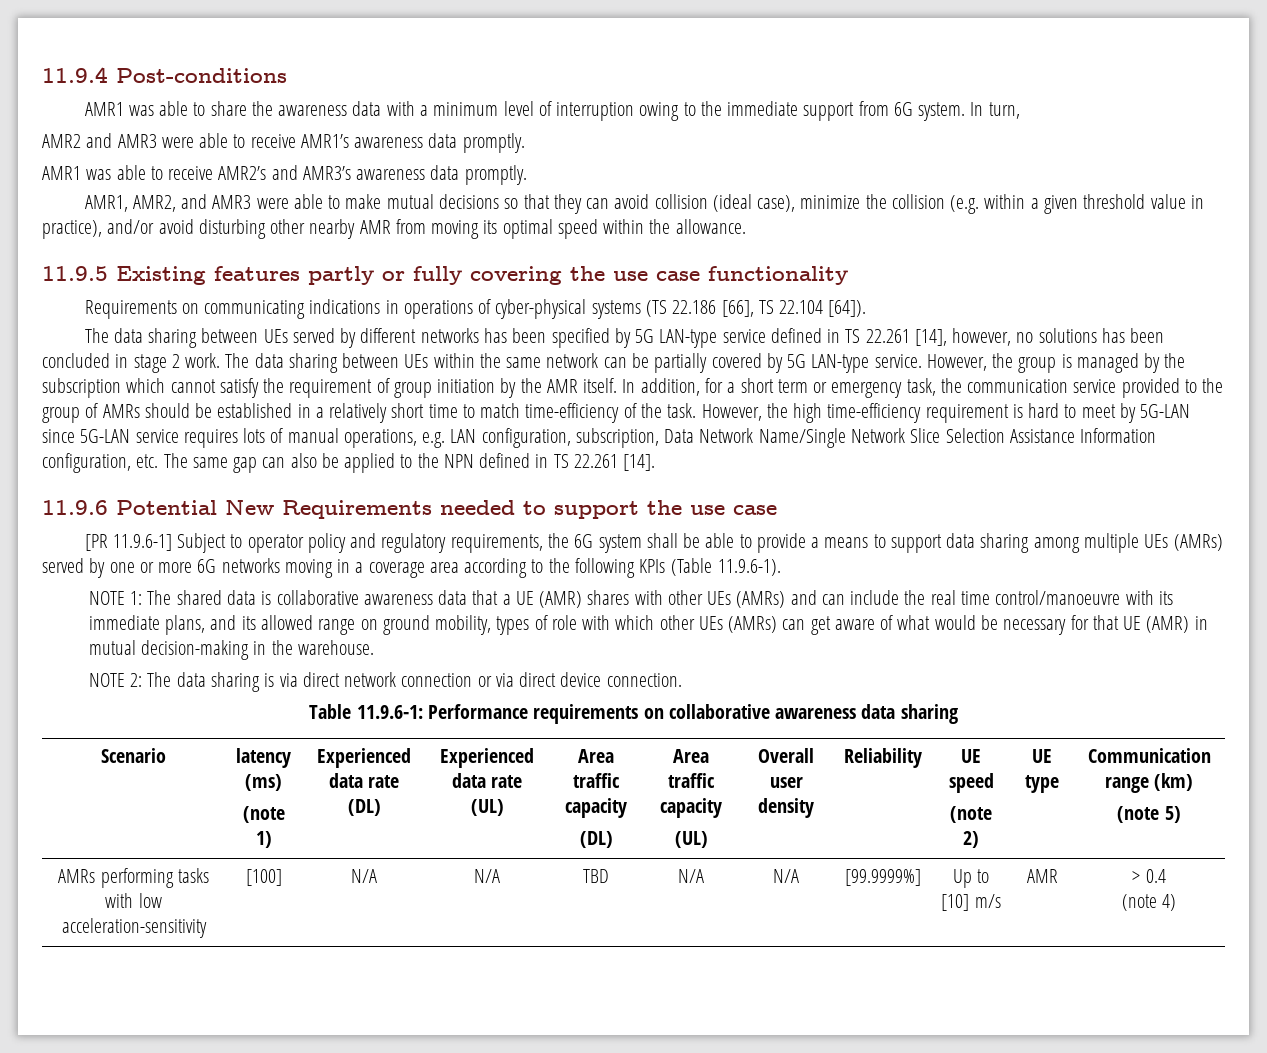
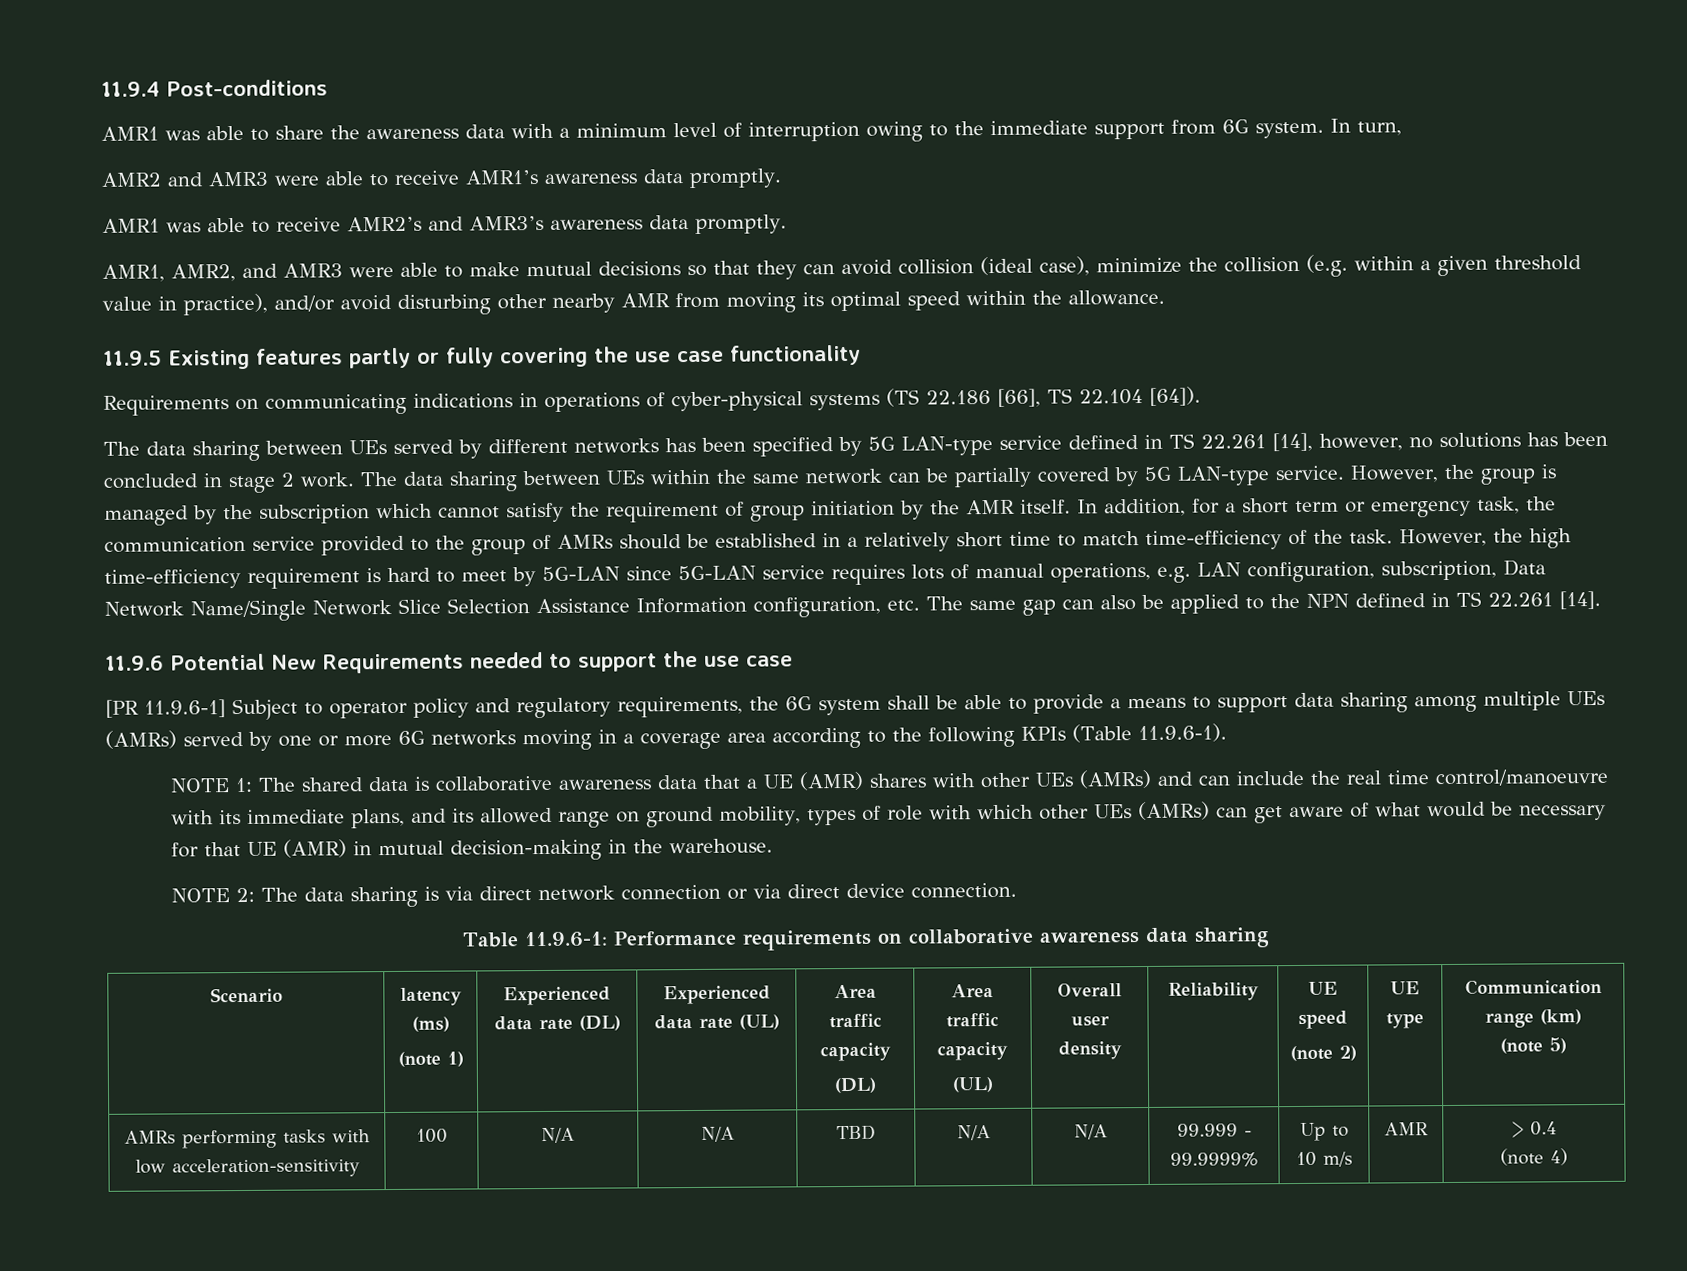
- AMRs performing tasks with low acceleration-sensitivity | [100] | N/A | N/A | TBD | N/A | N/A | [99.9999%] | Up to [10] m/s | AMR | > 0.4
+ AMRs performing tasks with low acceleration-sensitivity | 100 | N/A | N/A | TBD | N/A | N/A | 99.999 - 99.9999% | Up to 10 m/s | AMR | > 0.4

